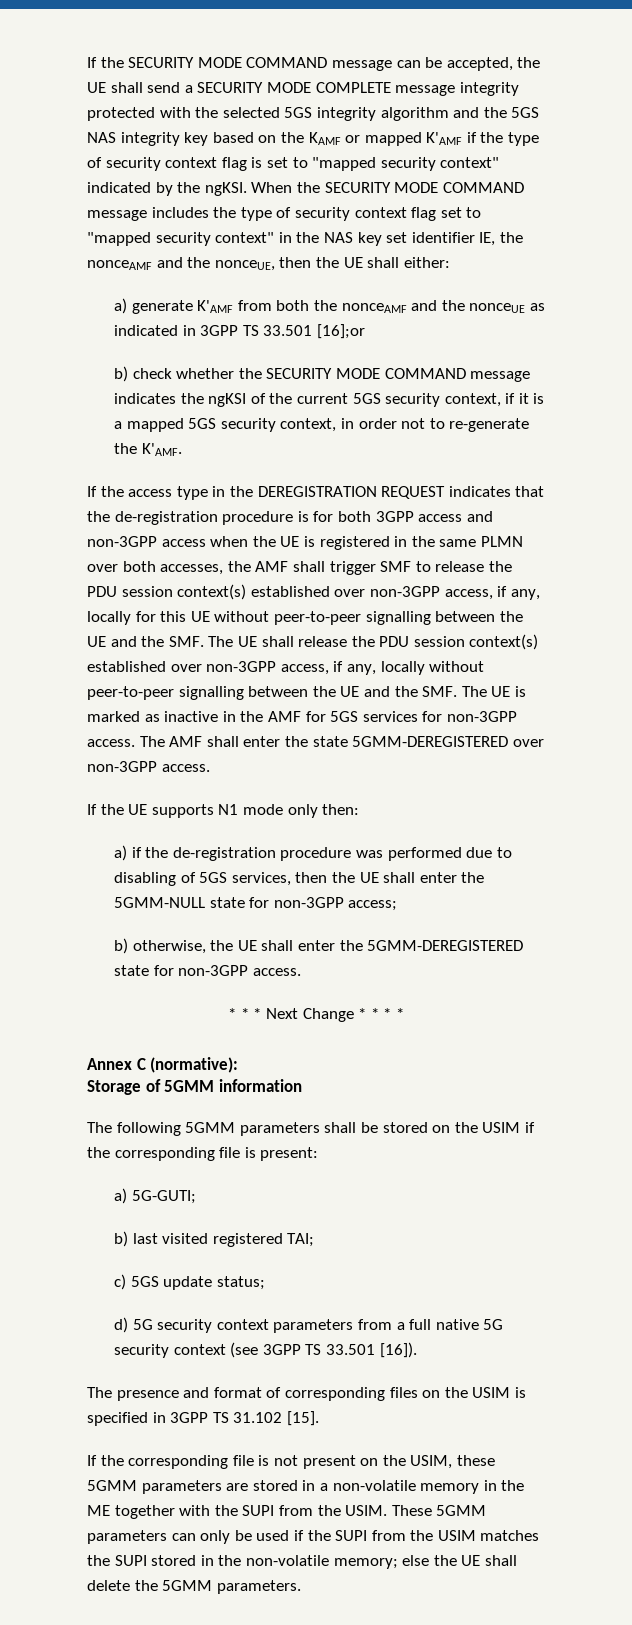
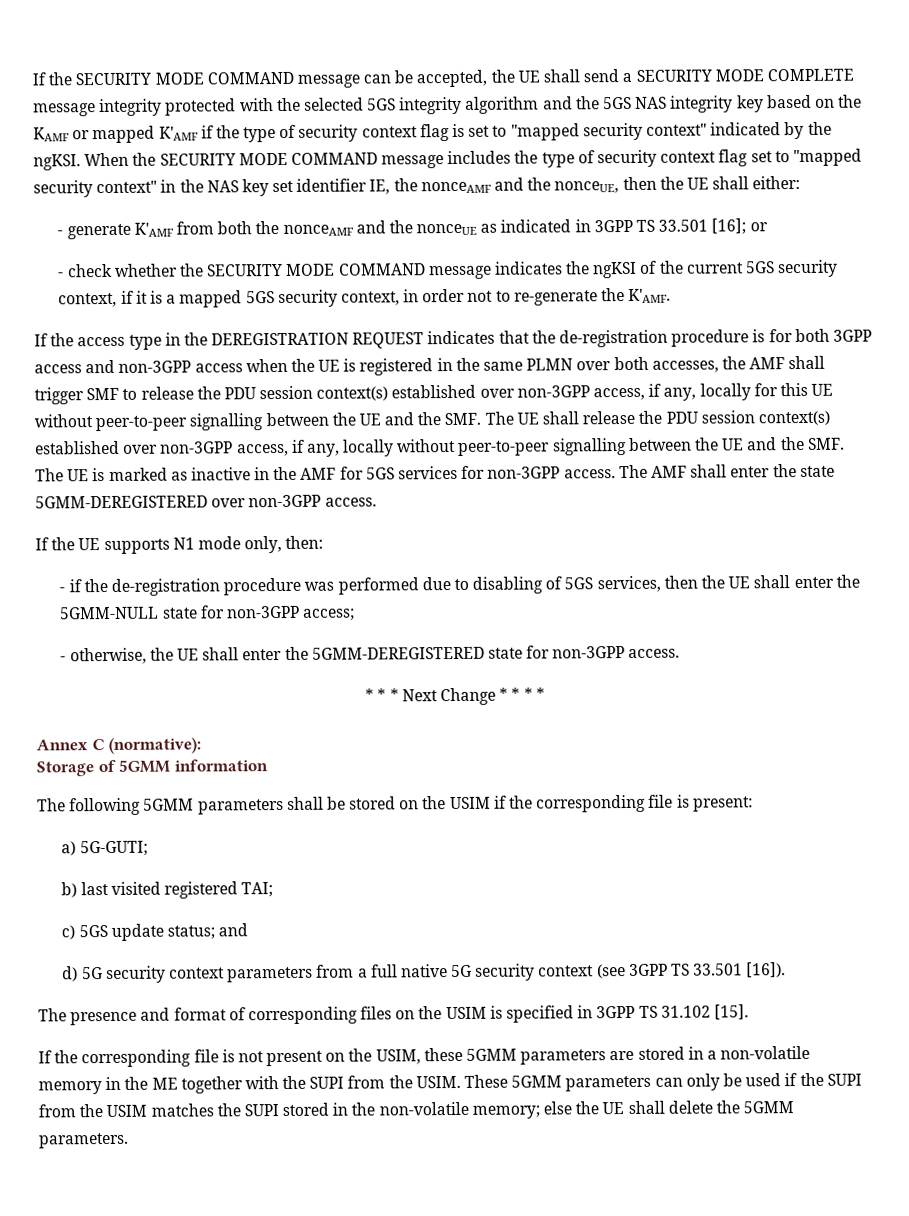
- a) generate K'AMF from both the nonceAMF and the nonceUE as indicated in 3GPP TS 33.501 [16];or
- b) check whether the SECURITY MODE COMMAND message indicates the ngKSI of the current 5GS security context, if it is a mapped 5GS security context, in order not to re-generate the K'AMF.
+ - generate K'AMF from both the nonceAMF and the nonceUE as indicated in 3GPP TS 33.501 [16]; or
+ - check whether the SECURITY MODE COMMAND message indicates the ngKSI of the current 5GS security context, if it is a mapped 5GS security context, in order not to re-generate the K'AMF.
- If the UE supports N1 mode only then:
+ If the UE supports N1 mode only, then:
- a) if the de-registration procedure was performed due to disabling of 5GS services, then the UE shall enter the 5GMM-NULL state for non-3GPP access;
+ - if the de-registration procedure was performed due to disabling of 5GS services, then the UE shall enter the 5GMM-NULL state for non-3GPP access;
- b) otherwise, the UE shall enter the 5GMM-DEREGISTERED state for non-3GPP access.
+ - otherwise, the UE shall enter the 5GMM-DEREGISTERED state for non-3GPP access.
- c) 5GS update status;
+ c) 5GS update status; and

